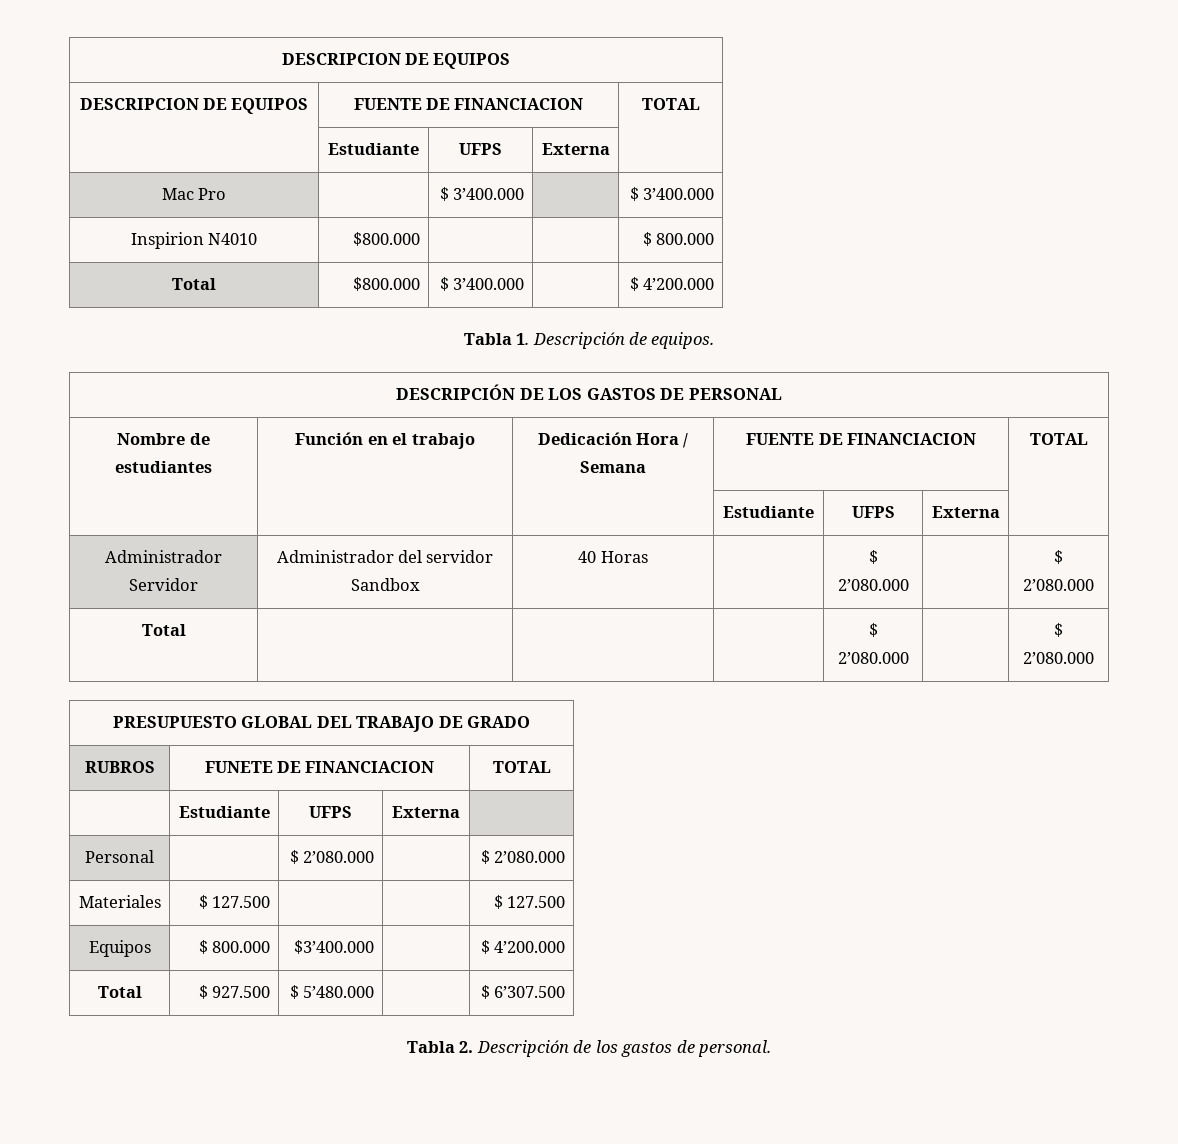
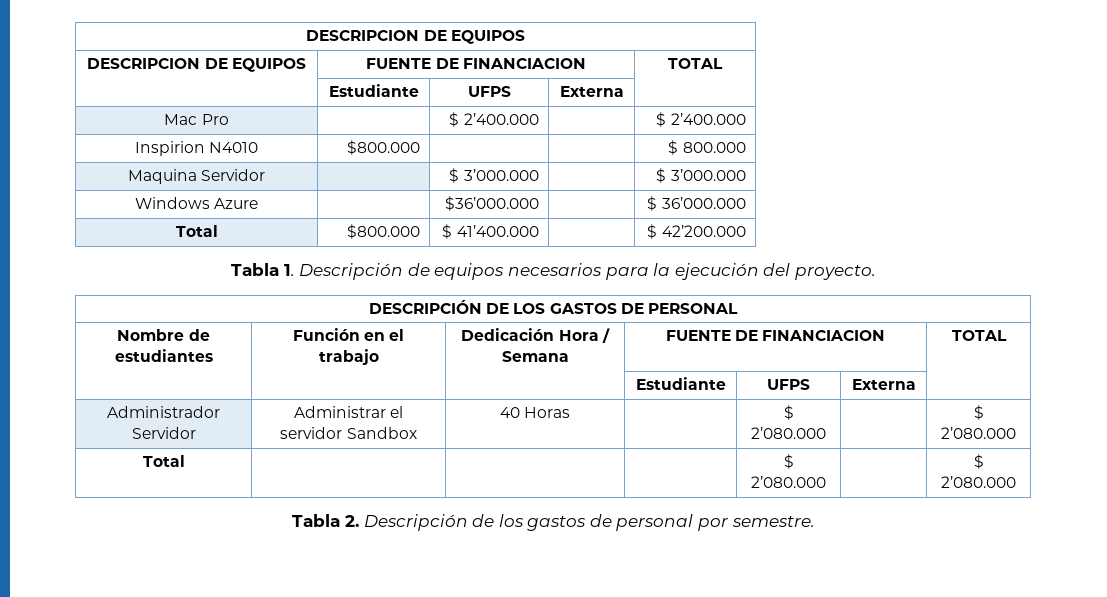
- Mac Pro | | $ 3’400.000 | | $ 3’400.000
+ Mac Pro | | $ 2’400.000 | | $ 2’400.000
+ Maquina Servidor | | $ 3’000.000 | | $ 3’000.000
+ Windows Azure | | $36’000.000 | | $ 36’000.000
- Total | $800.000 | $ 3’400.000 | | $ 4’200.000
+ Total | $800.000 | $ 41’400.000 | | $ 42’200.000
- Tabla 1. Descripción de equipos.
+ Tabla 1. Descripción de equipos necesarios para la ejecución del proyecto.
- Administrador Servidor | Administrador del servidor Sandbox | 40 Horas | | $ 2’080.000 | | $ 2’080.000
+ Administrador Servidor | Administrar el servidor Sandbox | 40 Horas | | $ 2’080.000 | | $ 2’080.000
- PRESUPUESTO GLOBAL DEL TRABAJO DE GRADO
- RUBROS | FUNETE DE FINANCIACION | TOTAL
- | Estudiante | UFPS | Externa |
- Personal | | $ 2’080.000 | | $ 2’080.000
- Materiales | $ 127.500 | | | $ 127.500
- Equipos | $ 800.000 | $3’400.000 | | $ 4’200.000
- Total | $ 927.500 | $ 5’480.000 | | $ 6’307.500
- Tabla 2. Descripción de los gastos de personal.
+ Tabla 2. Descripción de los gastos de personal por semestre.

